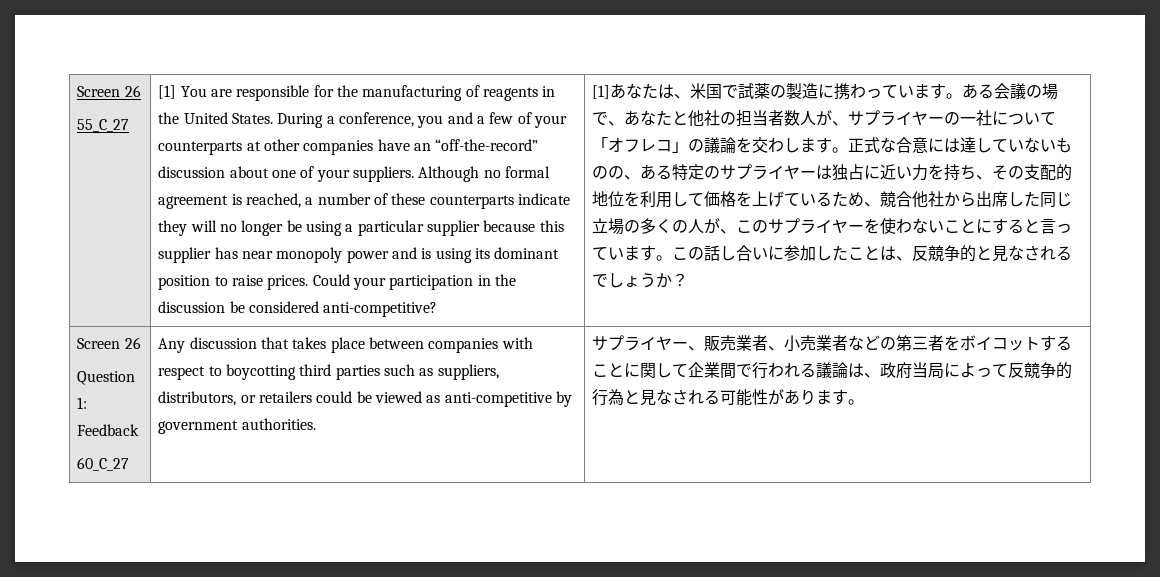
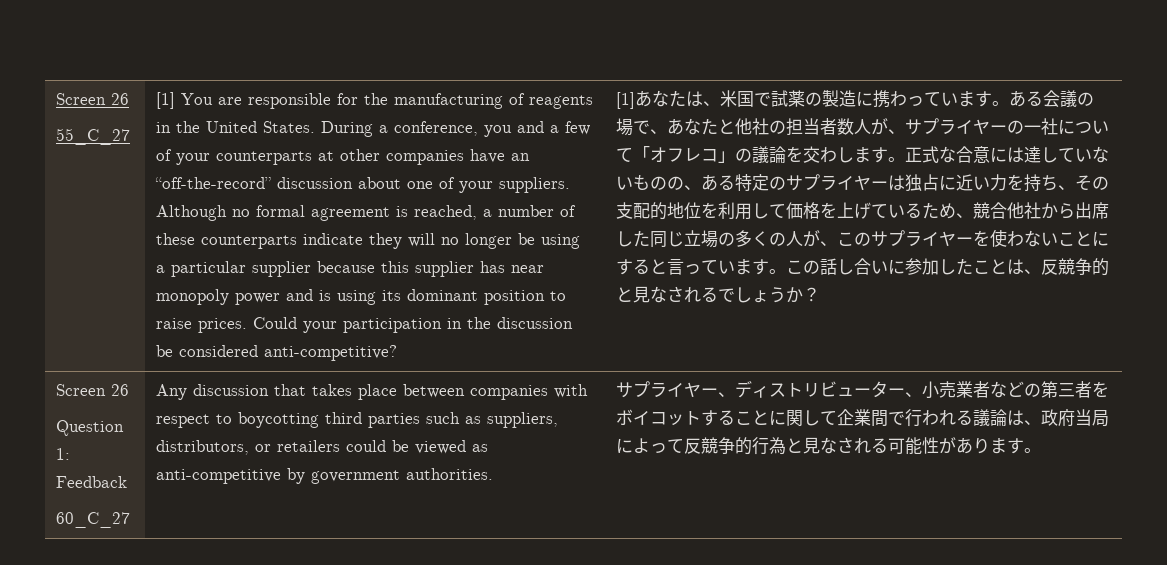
- サプライヤー、販売業者、小売業者などの第三者をボイコットすることに関して企業間で行われる議論は、政府当局によって反競争的行為と見なされる可能性があります。
+ サプライヤー、ディストリビューター、小売業者などの第三者をボイコットすることに関して企業間で行われる議論は、政府当局によって反競争的行為と見なされる可能性があります。

